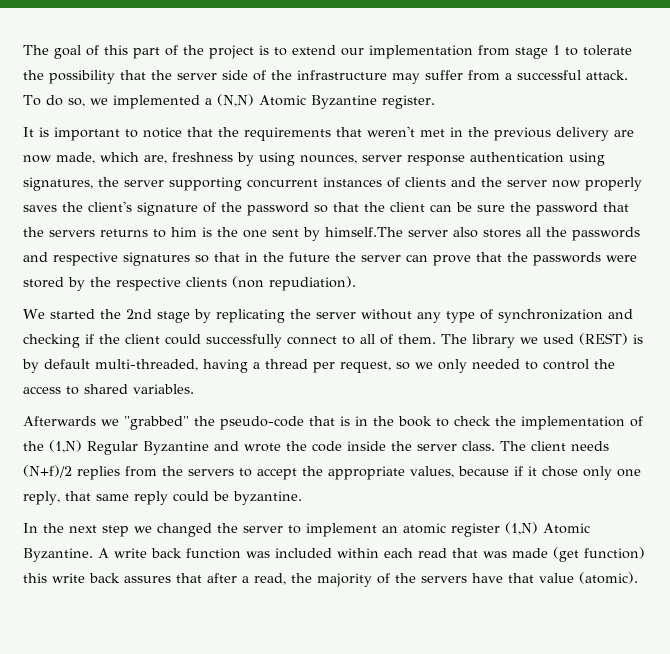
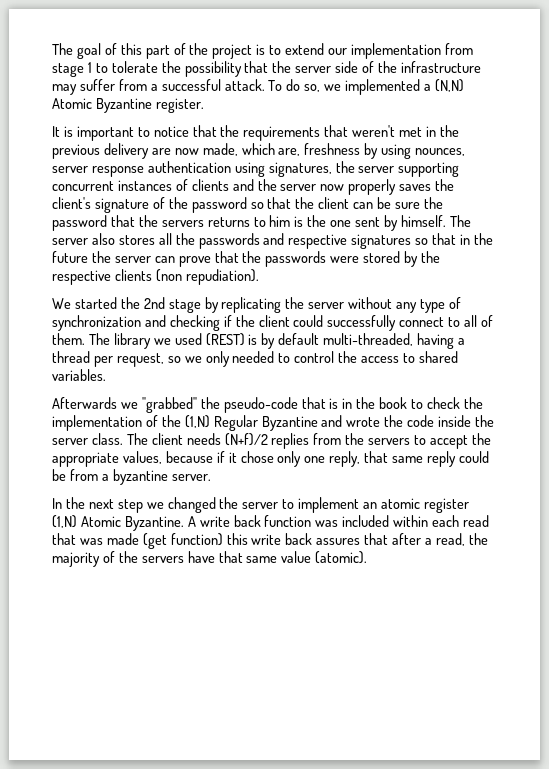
- It is important to notice that the requirements that weren't met in the previous delivery are now made, which are, freshness by using nounces, server response authentication using signatures, the server supporting concurrent instances of clients and the server now properly saves the client's signature of the password so that the client can be sure the password that the servers returns to him is the one sent by himself.The server also stores all the passwords and respective signatures so that in the future the server can prove that the passwords were stored by the respective clients (non repudiation).
+ It is important to notice that the requirements that weren't met in the previous delivery are now made, which are, freshness by using nounces, server response authentication using signatures, the server supporting concurrent instances of clients and the server now properly saves the client's signature of the password so that the client can be sure the password that the servers returns to him is the one sent by himself. The server also stores all the passwords and respective signatures so that in the future the server can prove that the passwords were stored by the respective clients (non repudiation).
- The client needs (N+f)/2 replies from the servers to accept the appropriate values, because if it chose only one reply, that same reply could be byzantine.
+ The client needs (N+f)/2 replies from the servers to accept the appropriate values, because if it chose only one reply, that same reply could be from a byzantine server.
- A write back function was included within each read that was made (get function) this write back assures that after a read, the majority of the servers have that value (atomic).
+ A write back function was included within each read that was made (get function) this write back assures that after a read, the majority of the servers have that same value (atomic).

